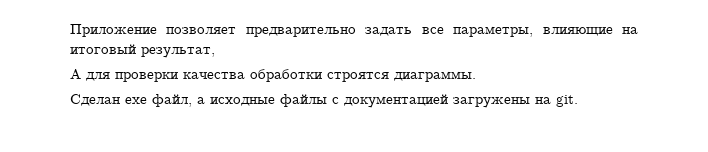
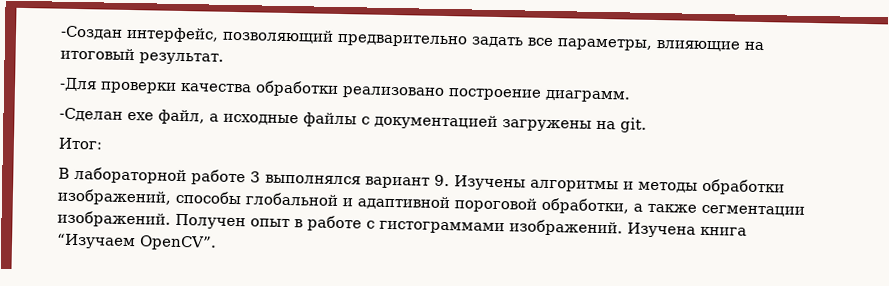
- Приложение позволяет предварительно задать все параметры, влияющие на итоговый результат,
- А для проверки качества обработки строятся диаграммы.
- Сделан exe файл, а исходные файлы с документацией загружены на git.
+ -Создан интерфейс, позволяющий предварительно задать все параметры, влияющие на итоговый результат.
+ -Для проверки качества обработки реализовано построение диаграмм.
+ -Сделан exe файл, а исходные файлы с документацией загружены на git.
+ Итог:
+ В лабораторной работе 3 выполнялся вариант 9. Изучены алгоритмы и методы обработки изображений, способы глобальной и адаптивной пороговой обработки, а также сегментации изображений. Получен опыт в работе с гистограммами изображений. Изучена книга “Изучаем OpenCV”.

